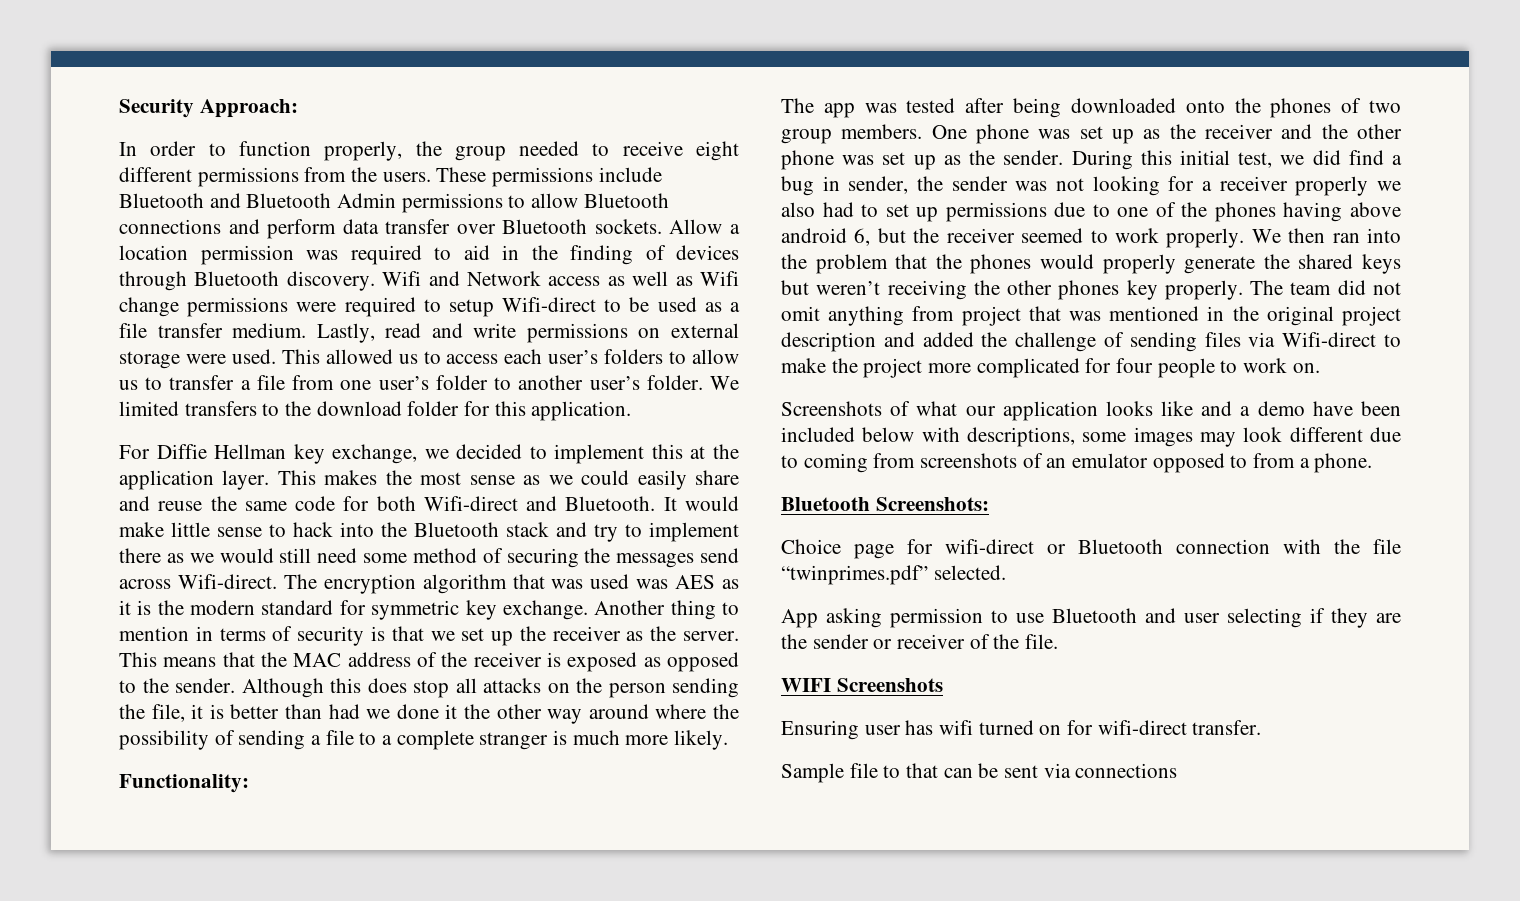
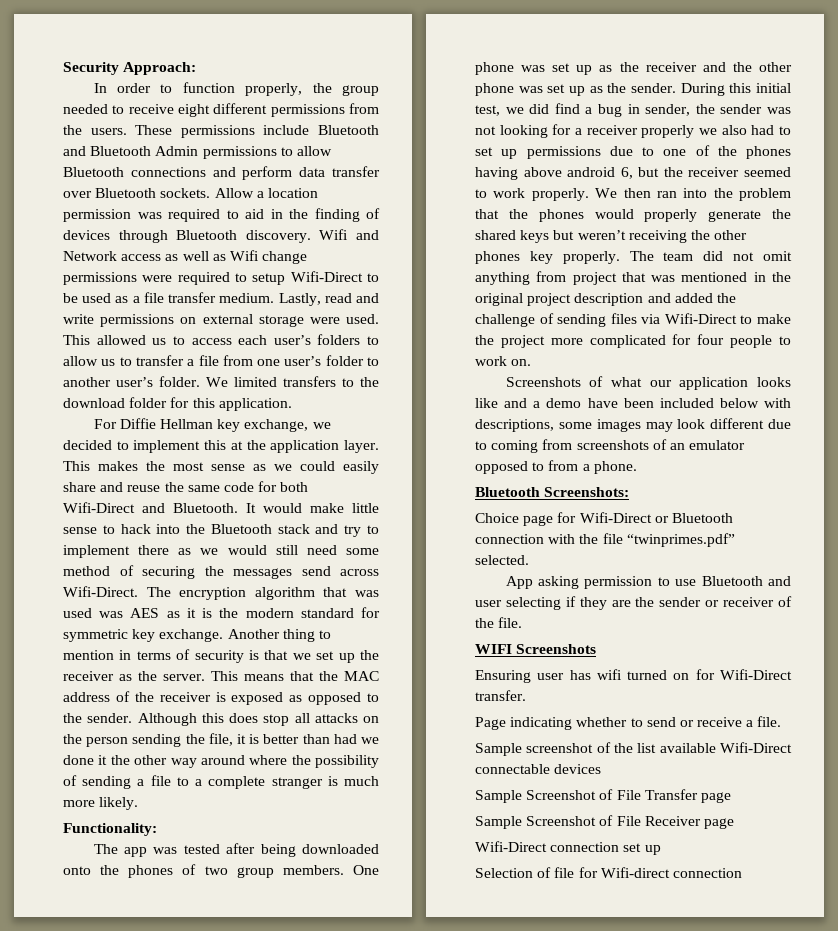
- Wifi and Network access as well as Wifi change permissions were required to setup Wifi-direct to be used as a file transfer medium.
+ Wifi and Network access as well as Wifi change permissions were required to setup Wifi-Direct to be used as a file transfer medium.
- This makes the most sense as we could easily share and reuse the same code for both Wifi-direct and Bluetooth.
+ This makes the most sense as we could easily share and reuse the same code for both Wifi-Direct and Bluetooth.
- It would make little sense to hack into the Bluetooth stack and try to implement there as we would still need some method of securing the messages send across Wifi-direct.
+ It would make little sense to hack into the Bluetooth stack and try to implement there as we would still need some method of securing the messages send across Wifi-Direct.
- The team did not omit anything from project that was mentioned in the original project description and added the challenge of sending files via Wifi-direct to make the project more complicated for four people to work on.
+ The team did not omit anything from project that was mentioned in the original project description and added the challenge of sending files via Wifi-Direct to make the project more complicated for four people to work on.
- Choice page for wifi-direct or Bluetooth connection with the file “twinprimes.pdf” selected.
+ Choice page for Wifi-Direct or Bluetooth connection with the file “twinprimes.pdf” selected.
- Ensuring user has wifi turned on for wifi-direct transfer.
+ Ensuring user has wifi turned on for Wifi-Direct transfer.
- Sample file to that can be sent via connections
+ Page indicating whether to send or receive a file.
+ Sample screenshot of the list available Wifi-Direct connectable devices
+ Sample Screenshot of File Transfer page
+ Sample Screenshot of File Receiver page
+ Wifi-Direct connection set up
+ Selection of file for Wifi-direct connection

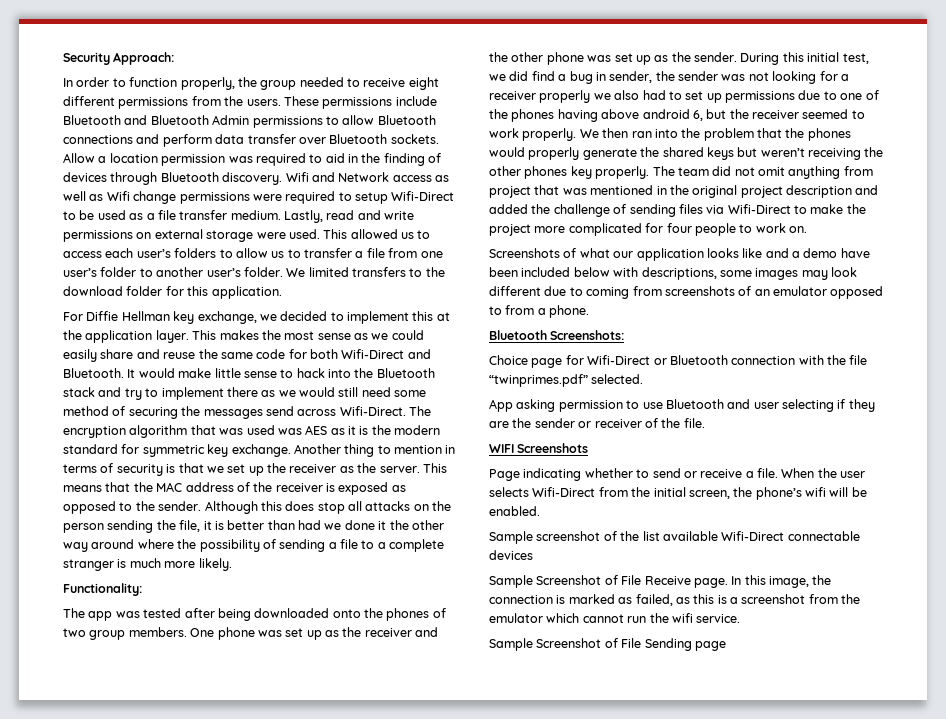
- Ensuring user has wifi turned on for Wifi-Direct transfer.
+ When the user selects Wifi-Direct from the initial screen, the phone’s wifi will be enabled.
- Sample Screenshot of File Transfer page
- Sample Screenshot of File Receiver page
- Wifi-Direct connection set up
- Selection of file for Wifi-direct connection
+ Sample Screenshot of File Receive page. In this image, the connection is marked as failed, as this is a screenshot from the emulator which cannot run the wifi service.
+ Sample Screenshot of File Sending page

